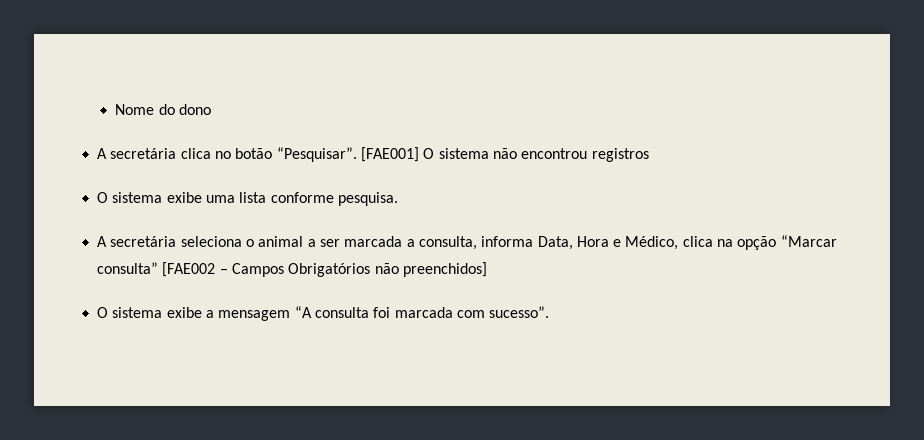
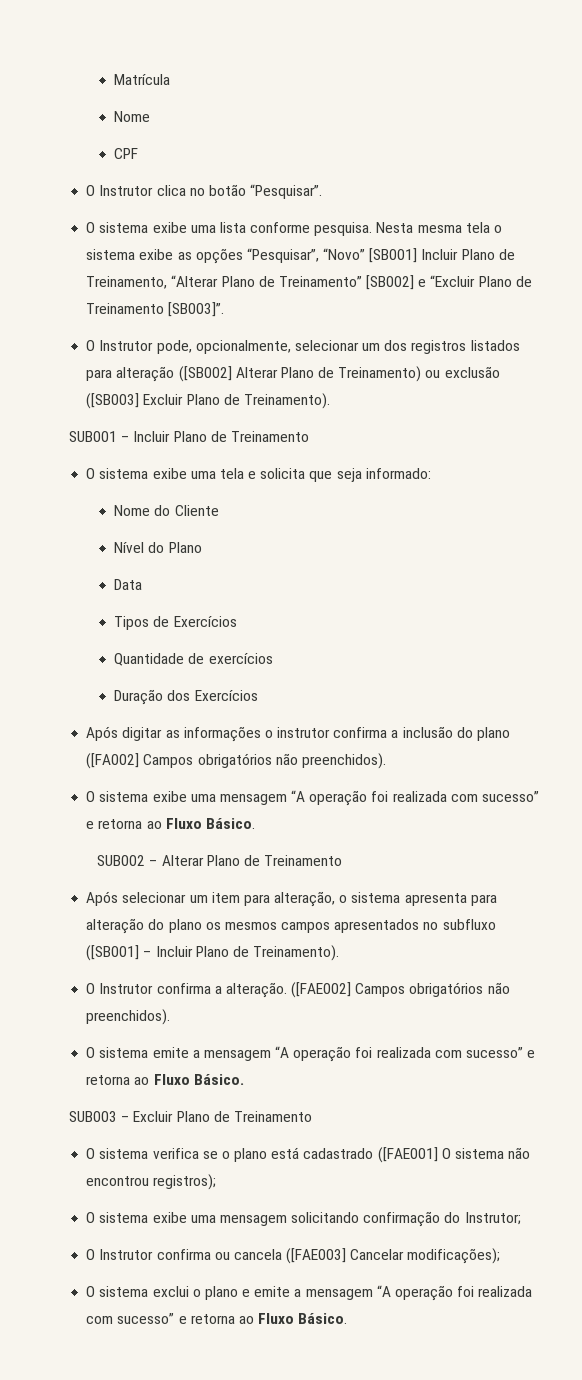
- Nome do dono
- A secretária clica no botão “Pesquisar”. [FAE001] O sistema não encontrou registros
+ Matrícula
+ Nome
+ CPF
+ O Instrutor clica no botão “Pesquisar”.
- O sistema exibe uma lista conforme pesquisa.
- A secretária seleciona o animal a ser marcada a consulta, informa Data, Hora e Médico, clica na opção “Marcar consulta” [FAE002 – Campos Obrigatórios não preenchidos]
- O sistema exibe a mensagem “A consulta foi marcada com sucesso”.
+ O sistema exibe uma lista conforme pesquisa. Nesta mesma tela o sistema exibe as opções “Pesquisar”, “Novo” [SB001] Incluir Plano de Treinamento, “Alterar Plano de Treinamento” [SB002] e “Excluir Plano de Treinamento [SB003]”.
+ O Instrutor pode, opcionalmente, selecionar um dos registros listados para alteração ([SB002] Alterar Plano de Treinamento) ou exclusão ([SB003] Excluir Plano de Treinamento).
+ SUB001 – Incluir Plano de Treinamento
+ O sistema exibe uma tela e solicita que seja informado:
+ Nome do Cliente
+ Nível do Plano
+ Data
+ Tipos de Exercícios
+ Quantidade de exercícios
+ Duração dos Exercícios
+ Após digitar as informações o instrutor confirma a inclusão do plano ([FA002] Campos obrigatórios não preenchidos).
+ O sistema exibe uma mensagem “A operação foi realizada com sucesso” e retorna ao Fluxo Básico.
+ SUB002 – Alterar Plano de Treinamento
+ Após selecionar um item para alteração, o sistema apresenta para alteração do plano os mesmos campos apresentados no subfluxo ([SB001] – Incluir Plano de Treinamento).
+ O Instrutor confirma a alteração. ([FAE002] Campos obrigatórios não preenchidos).
+ O sistema emite a mensagem “A operação foi realizada com sucesso” e retorna ao Fluxo Básico.
+ SUB003 – Excluir Plano de Treinamento
+ O sistema verifica se o plano está cadastrado ([FAE001] O sistema não encontrou registros);
+ O sistema exibe uma mensagem solicitando confirmação do Instrutor;
+ O Instrutor confirma ou cancela ([FAE003] Cancelar modificações);
+ O sistema exclui o plano e emite a mensagem “A operação foi realizada com sucesso” e retorna ao Fluxo Básico.

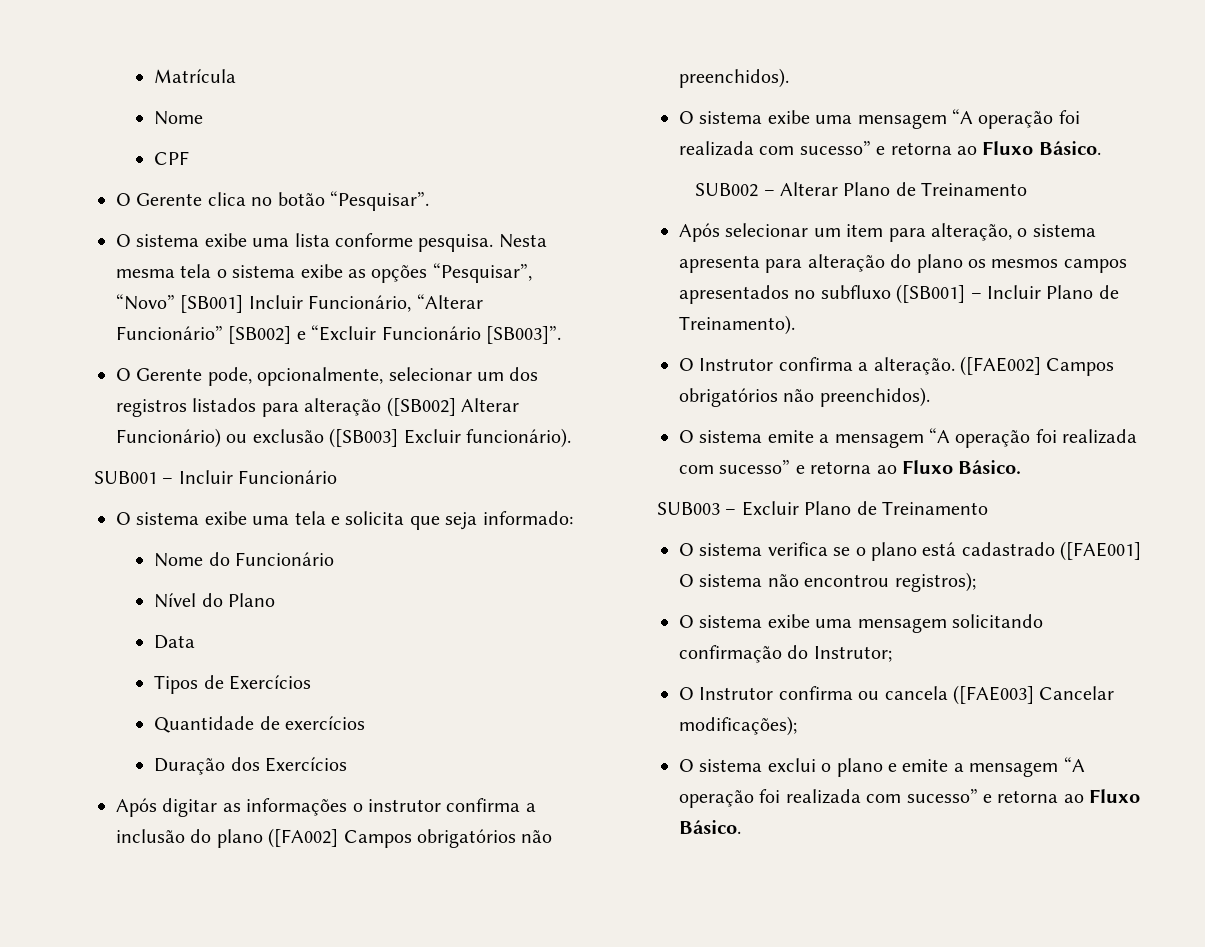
- O Instrutor clica no botão “Pesquisar”.
+ O Gerente clica no botão “Pesquisar”.
- Nesta mesma tela o sistema exibe as opções “Pesquisar”, “Novo” [SB001] Incluir Plano de Treinamento, “Alterar Plano de Treinamento” [SB002] e “Excluir Plano de Treinamento [SB003]”.
+ Nesta mesma tela o sistema exibe as opções “Pesquisar”, “Novo” [SB001] Incluir Funcionário, “Alterar Funcionário” [SB002] e “Excluir Funcionário [SB003]”.
- O Instrutor pode, opcionalmente, selecionar um dos registros listados para alteração ([SB002] Alterar Plano de Treinamento) ou exclusão ([SB003] Excluir Plano de Treinamento).
+ O Gerente pode, opcionalmente, selecionar um dos registros listados para alteração ([SB002] Alterar Funcionário) ou exclusão ([SB003] Excluir funcionário).
- SUB001 – Incluir Plano de Treinamento
+ SUB001 – Incluir Funcionário
- Nome do Cliente
+ Nome do Funcionário

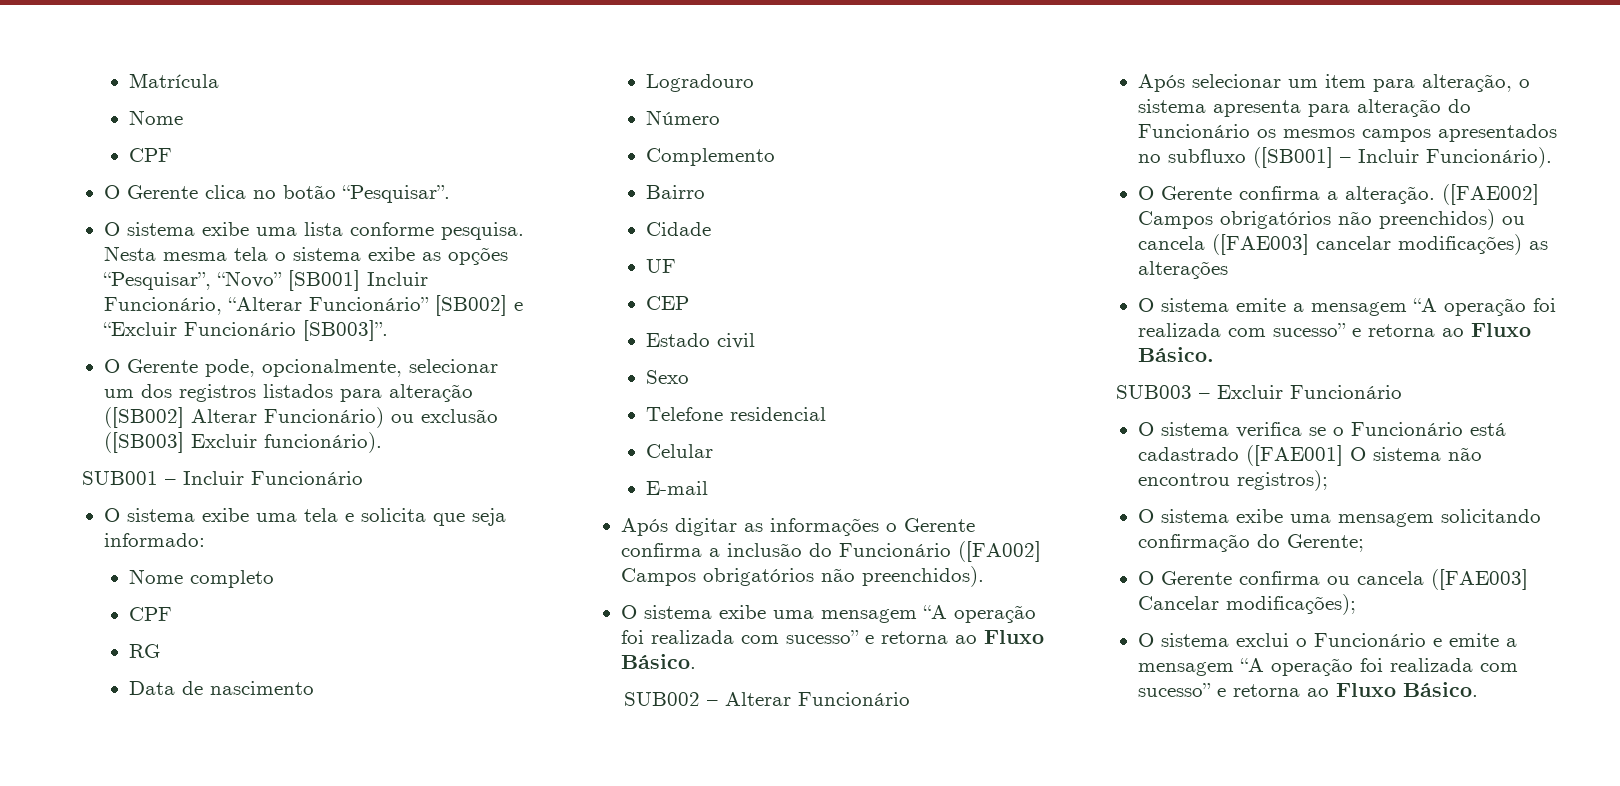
- Nome do Funcionário
- Nível do Plano
- Data
- Tipos de Exercícios
- Quantidade de exercícios
- Duração dos Exercícios
+ Nome completo
+ CPF
+ RG
+ Data de nascimento
+ Logradouro
+ Número
+ Complemento
+ Bairro
+ Cidade
+ UF
+ CEP
+ Estado civil
+ Sexo
+ Telefone residencial
+ Celular
+ E-mail
- Após digitar as informações o instrutor confirma a inclusão do plano ([FA002] Campos obrigatórios não preenchidos).
+ Após digitar as informações o Gerente confirma a inclusão do Funcionário ([FA002] Campos obrigatórios não preenchidos).
- SUB002 – Alterar Plano de Treinamento
+ SUB002 – Alterar Funcionário
- Após selecionar um item para alteração, o sistema apresenta para alteração do plano os mesmos campos apresentados no subfluxo ([SB001] – Incluir Plano de Treinamento).
- O Instrutor confirma a alteração.
+ Após selecionar um item para alteração, o sistema apresenta para alteração do Funcionário os mesmos campos apresentados no subfluxo ([SB001] – Incluir Funcionário).
+ O Gerente confirma a alteração.
- ([FAE002] Campos obrigatórios não preenchidos).
+ ([FAE002] Campos obrigatórios não preenchidos) ou cancela ([FAE003] cancelar modificações) as alterações
- SUB003 – Excluir Plano de Treinamento
+ SUB003 – Excluir Funcionário
- O sistema verifica se o plano está cadastrado ([FAE001] O sistema não encontrou registros);
+ O sistema verifica se o Funcionário está cadastrado ([FAE001] O sistema não encontrou registros);
- O sistema exibe uma mensagem solicitando confirmação do Instrutor;
- O Instrutor confirma ou cancela ([FAE003] Cancelar modificações);
+ O sistema exibe uma mensagem solicitando confirmação do Gerente;
+ O Gerente confirma ou cancela ([FAE003] Cancelar modificações);
- O sistema exclui o plano e emite a mensagem “A operação foi realizada com sucesso” e retorna ao Fluxo Básico.
+ O sistema exclui o Funcionário e emite a mensagem “A operação foi realizada com sucesso” e retorna ao Fluxo Básico.

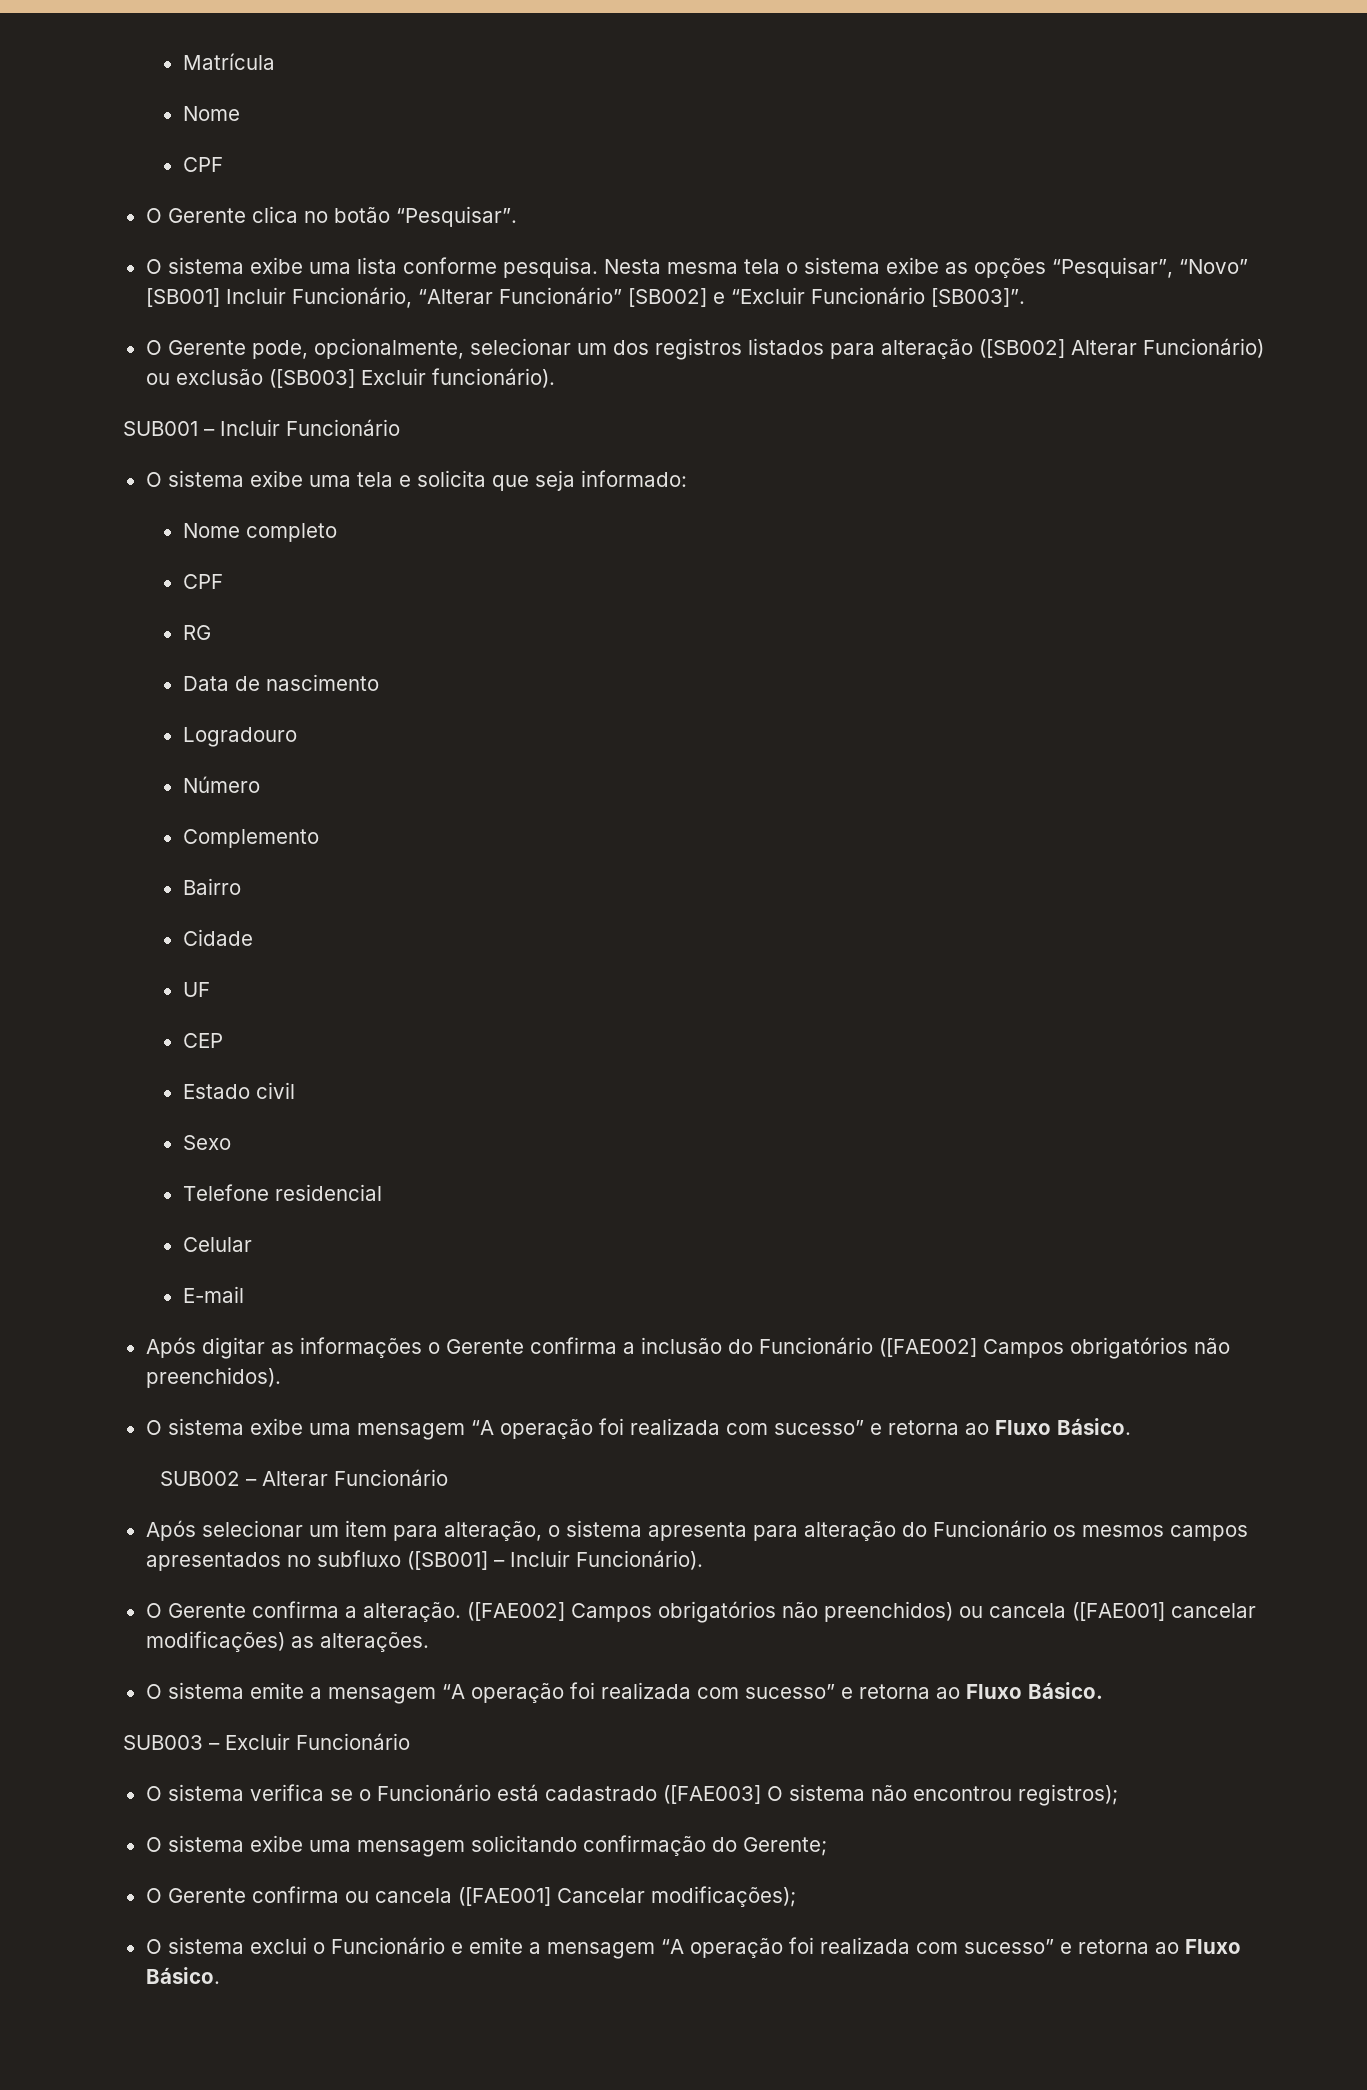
- Após digitar as informações o Gerente confirma a inclusão do Funcionário ([FA002] Campos obrigatórios não preenchidos).
+ Após digitar as informações o Gerente confirma a inclusão do Funcionário ([FAE002] Campos obrigatórios não preenchidos).
- ([FAE002] Campos obrigatórios não preenchidos) ou cancela ([FAE003] cancelar modificações) as alterações
+ ([FAE002] Campos obrigatórios não preenchidos) ou cancela ([FAE001] cancelar modificações) as alterações.
- O sistema verifica se o Funcionário está cadastrado ([FAE001] O sistema não encontrou registros);
+ O sistema verifica se o Funcionário está cadastrado ([FAE003] O sistema não encontrou registros);
- O Gerente confirma ou cancela ([FAE003] Cancelar modificações);
+ O Gerente confirma ou cancela ([FAE001] Cancelar modificações);

